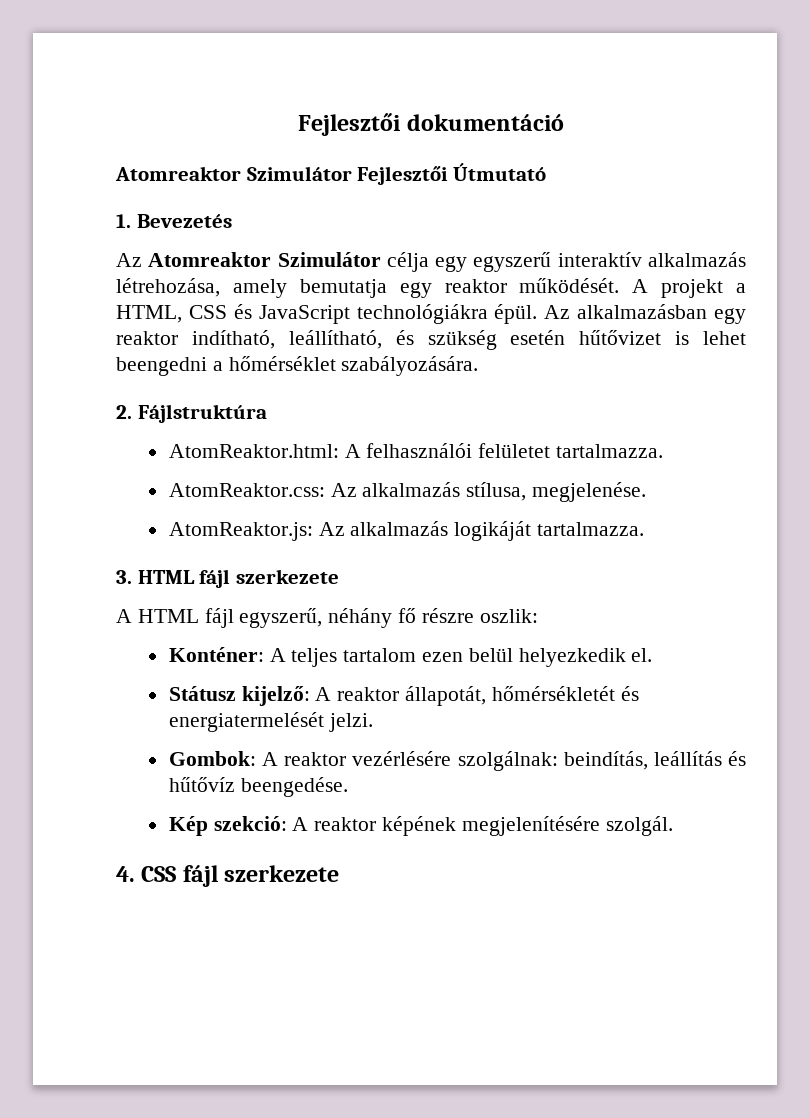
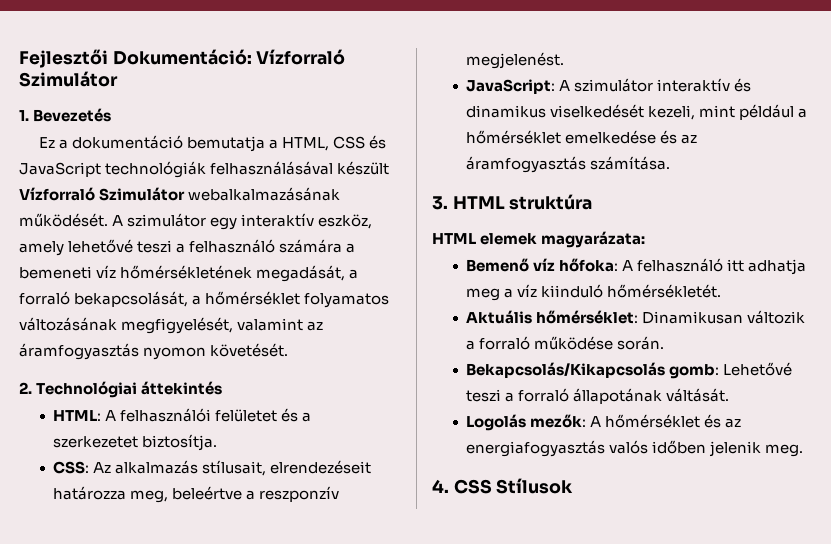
- Fejlesztői dokumentáció
- Atomreaktor Szimulátor Fejlesztői Útmutató
+ Fejlesztői Dokumentáció: Vízforraló Szimulátor
- Az Atomreaktor Szimulátor célja egy egyszerű interaktív alkalmazás létrehozása, amely bemutatja egy reaktor működését. A projekt a HTML, CSS és JavaScript technológiákra épül. Az alkalmazásban egy reaktor indítható, leállítható, és szükség esetén hűtővizet is lehet beengedni a hőmérséklet szabályozására.
- 2. Fájlstruktúra
- AtomReaktor.html: A felhasználói felületet tartalmazza.
- AtomReaktor.css: Az alkalmazás stílusa, megjelenése.
- AtomReaktor.js: Az alkalmazás logikáját tartalmazza.
- 3. HTML fájl szerkezete
- A HTML fájl egyszerű, néhány fő részre oszlik:
- Konténer: A teljes tartalom ezen belül helyezkedik el.
- Státusz kijelző: A reaktor állapotát, hőmérsékletét és energiatermelését jelzi.
- Gombok: A reaktor vezérlésére szolgálnak: beindítás, leállítás és hűtővíz beengedése.
- Kép szekció: A reaktor képének megjelenítésére szolgál.
+ Ez a dokumentáció bemutatja a HTML, CSS és JavaScript technológiák felhasználásával készült Vízforraló Szimulátor webalkalmazásának működését. A szimulátor egy interaktív eszköz, amely lehetővé teszi a felhasználó számára a bemeneti víz hőmérsékletének megadását, a forraló bekapcsolását, a hőmérséklet folyamatos változásának megfigyelését, valamint az áramfogyasztás nyomon követését.
+ 2. Technológiai áttekintés
+ HTML: A felhasználói felületet és a szerkezetet biztosítja.
+ CSS: Az alkalmazás stílusait, elrendezéseit határozza meg, beleértve a reszponzív megjelenést.
+ JavaScript: A szimulátor interaktív és dinamikus viselkedését kezeli, mint például a hőmérséklet emelkedése és az áramfogyasztás számítása.
+ 3. HTML struktúra
+ HTML elemek magyarázata:
+ Bemenő víz hőfoka: A felhasználó itt adhatja meg a víz kiinduló hőmérsékletét.
+ Aktuális hőmérséklet: Dinamikusan változik a forraló működése során.
+ Bekapcsolás/Kikapcsolás gomb: Lehetővé teszi a forraló állapotának váltását.
+ Logolás mezők: A hőmérséklet és az energiafogyasztás valós időben jelenik meg.
- 4. CSS fájl szerkezete
+ 4. CSS Stílusok

